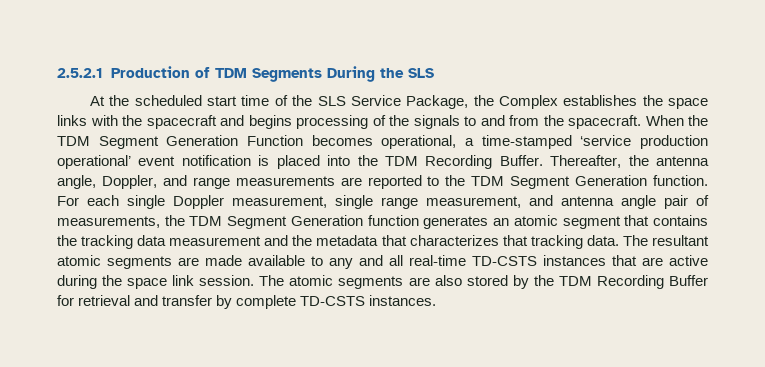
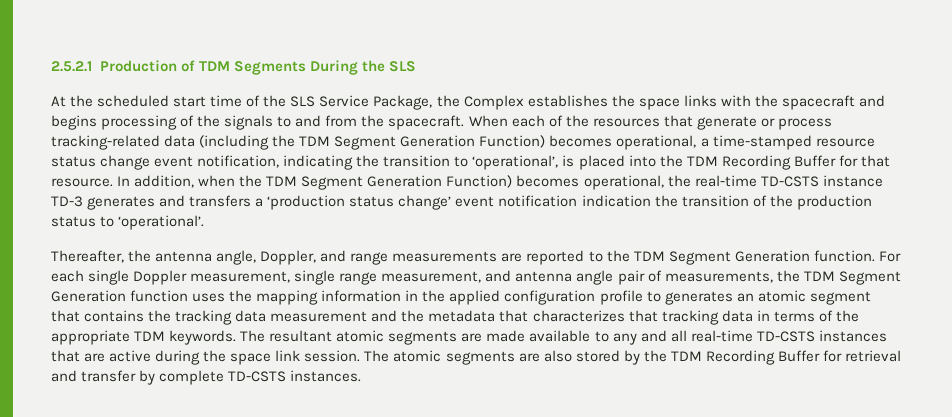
- When the TDM Segment Generation Function becomes operational, a time-stamped ‘service production operational’ event notification is placed into the TDM Recording Buffer. Thereafter, the antenna angle, Doppler, and range measurements are reported to the TDM Segment Generation function.
+ When each of the resources that generate or process tracking-related data (including the TDM Segment Generation Function) becomes operational, a time-stamped resource status change event notification, indicating the transition to ‘operational’, is placed into the TDM Recording Buffer for that resource. In addition, when the TDM Segment Generation Function) becomes operational, the real-time TD-CSTS instance TD-3 generates and transfers a ‘production status change’ event notification indication the transition of the production status to ‘operational’.
+ Thereafter, the antenna angle, Doppler, and range measurements are reported to the TDM Segment Generation function.
- For each single Doppler measurement, single range measurement, and antenna angle pair of measurements, the TDM Segment Generation function generates an atomic segment that contains the tracking data measurement and the metadata that characterizes that tracking data.
+ For each single Doppler measurement, single range measurement, and antenna angle pair of measurements, the TDM Segment Generation function uses the mapping information in the applied configuration profile to generates an atomic segment that contains the tracking data measurement and the metadata that characterizes that tracking data in terms of the appropriate TDM keywords.

